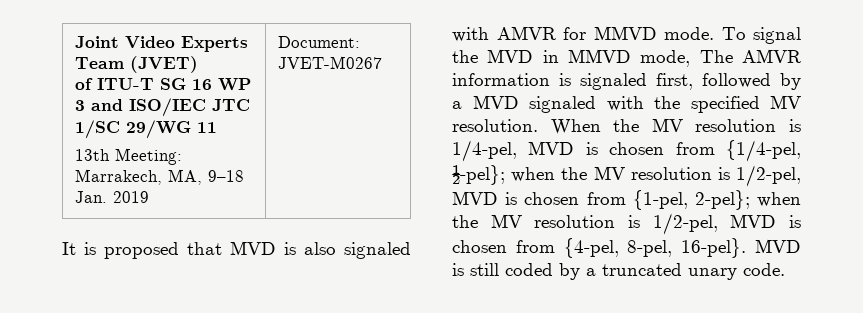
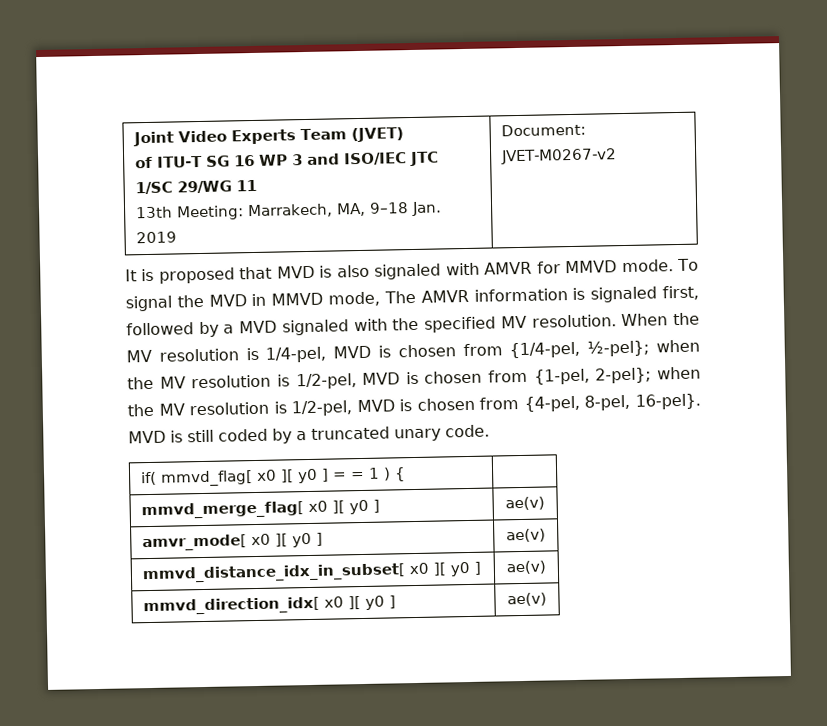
  Joint Video Experts Team (JVET)
  of ITU-T SG 16 WP 3 and ISO/IEC JTC 1/SC 29/WG 11
- 13th Meeting: Marrakech, MA, 9–18 Jan. 2019 | Document: JVET-M0267
+ 13th Meeting: Marrakech, MA, 9–18 Jan. 2019 | Document: JVET-M0267-v2
+ if( mmvd_flag[ x0 ][ y0 ] = = 1 ) { |
+ mmvd_merge_flag[ x0 ][ y0 ] | ae(v)
+ amvr_mode[ x0 ][ y0 ] | ae(v)
+ mmvd_distance_idx_in_subset[ x0 ][ y0 ] | ae(v)
+ mmvd_direction_idx[ x0 ][ y0 ] | ae(v)

